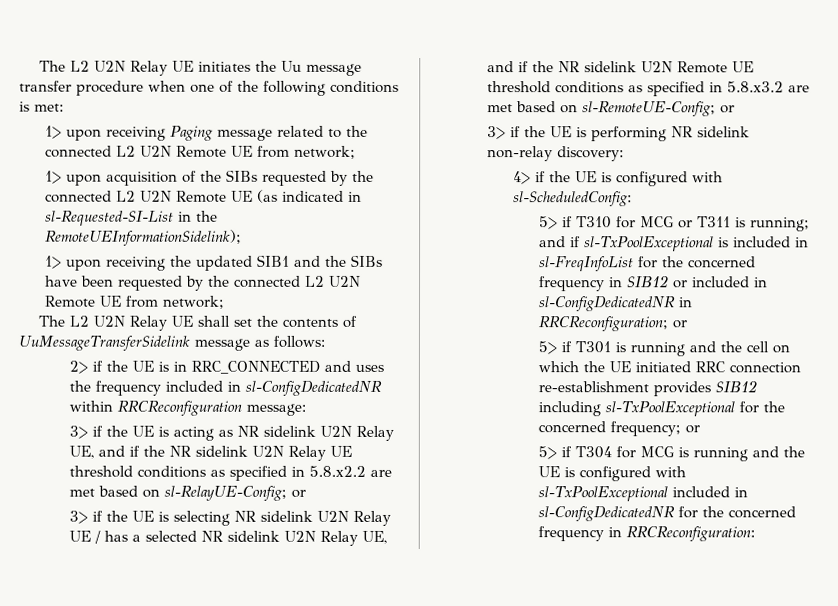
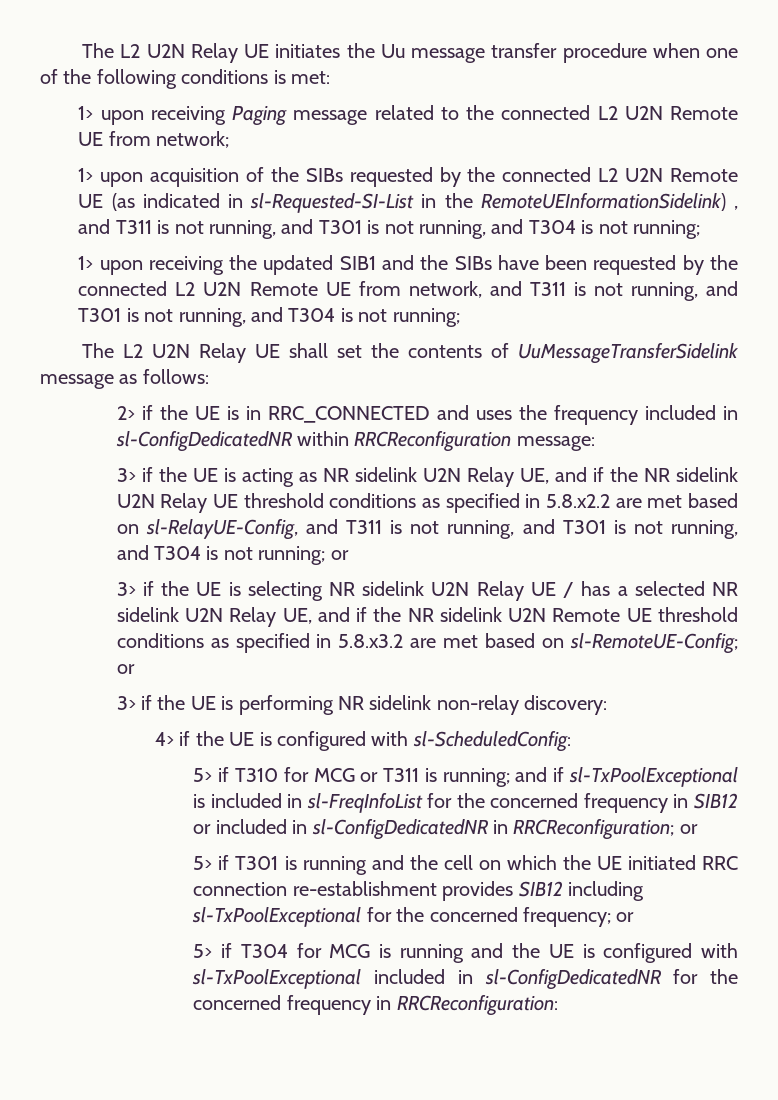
- 1> upon acquisition of the SIBs requested by the connected L2 U2N Remote UE (as indicated in sl-Requested-SI-List in the RemoteUEInformationSidelink);
+ 1> upon acquisition of the SIBs requested by the connected L2 U2N Remote UE (as indicated in sl-Requested-SI-List in the RemoteUEInformationSidelink) , and T311 is not running, and T301 is not running, and T304 is not running;
- 1> upon receiving the updated SIB1 and the SIBs have been requested by the connected L2 U2N Remote UE from network;
+ 1> upon receiving the updated SIB1 and the SIBs have been requested by the connected L2 U2N Remote UE from network, and T311 is not running, and T301 is not running, and T304 is not running;
- 3> if the UE is acting as NR sidelink U2N Relay UE, and if the NR sidelink U2N Relay UE threshold conditions as specified in 5.8.x2.2 are met based on sl-RelayUE-Config; or
+ 3> if the UE is acting as NR sidelink U2N Relay UE, and if the NR sidelink U2N Relay UE threshold conditions as specified in 5.8.x2.2 are met based on sl-RelayUE-Config, and T311 is not running, and T301 is not running, and T304 is not running; or

